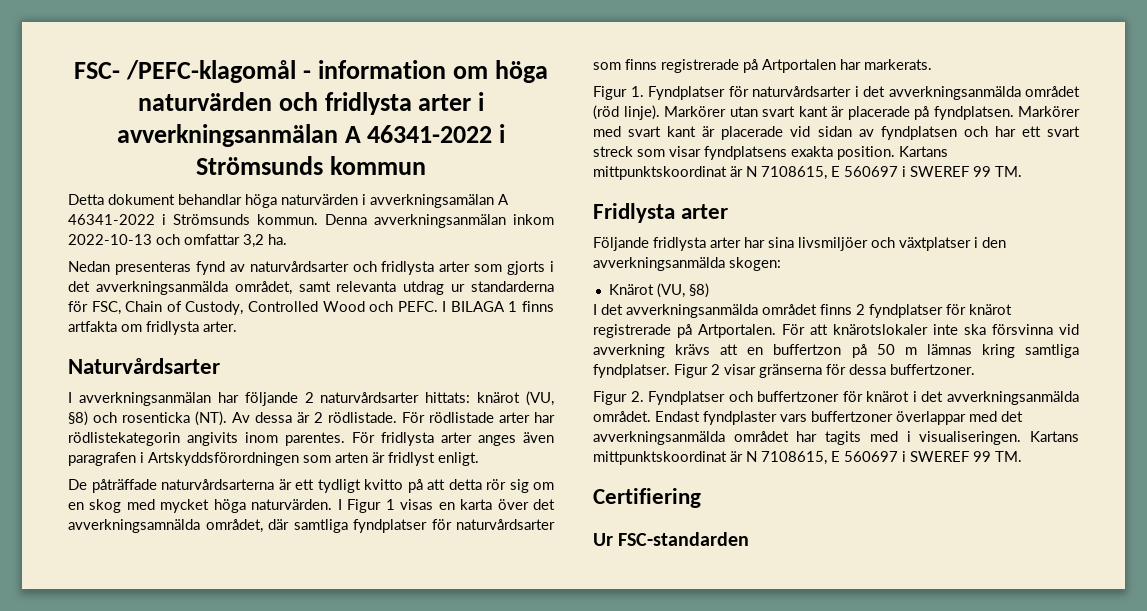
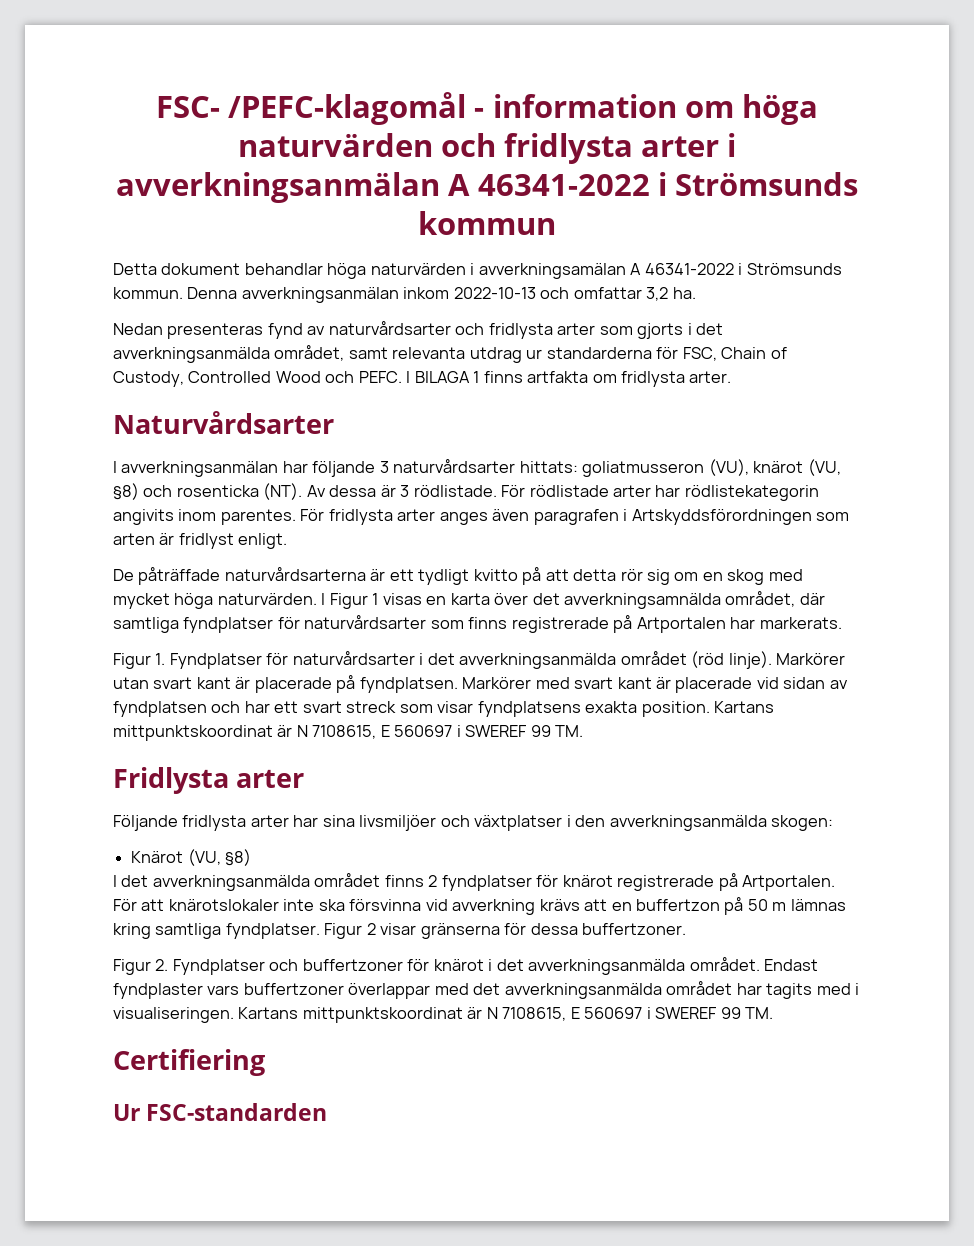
- I avverkningsanmälan har följande 2 naturvårdsarter hittats: knärot (VU, §8) och rosenticka (NT). Av dessa är 2 rödlistade.
+ I avverkningsanmälan har följande 3 naturvårdsarter hittats: goliatmusseron (VU), knärot (VU, §8) och rosenticka (NT). Av dessa är 3 rödlistade.

